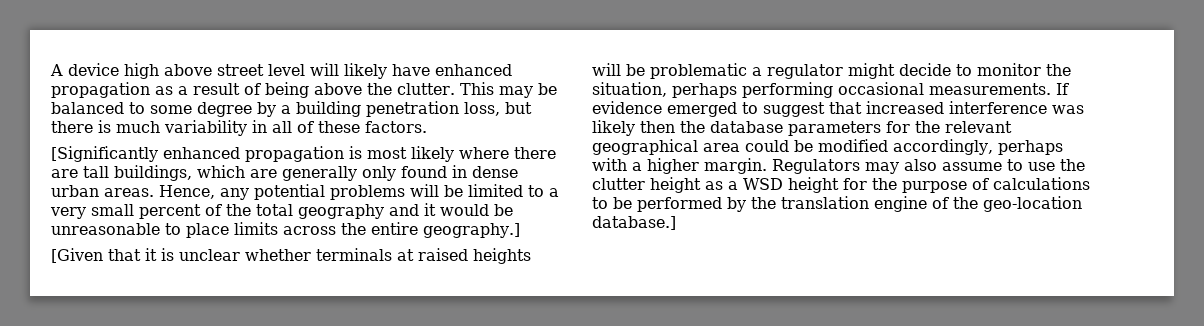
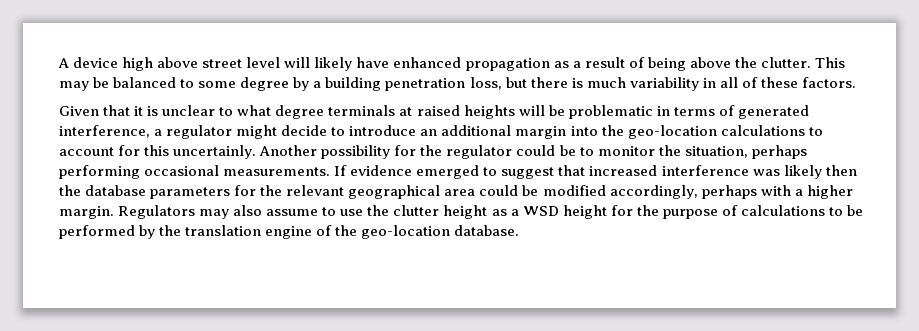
- [Significantly enhanced propagation is most likely where there are tall buildings, which are generally only found in dense urban areas. Hence, any potential problems will be limited to a very small percent of the total geography and it would be unreasonable to place limits across the entire geography.]
- [Given that it is unclear whether terminals at raised heights will be problematic a regulator might decide to monitor the situation, perhaps performing occasional measurements.
+ Given that it is unclear to what degree terminals at raised heights will be problematic in terms of generated interference, a regulator might decide to introduce an additional margin into the geo-location calculations to account for this uncertainly. Another possibility for the regulator could be to monitor the situation, perhaps performing occasional measurements.
- Regulators may also assume to use the clutter height as a WSD height for the purpose of calculations to be performed by the translation engine of the geo-location database.]
+ Regulators may also assume to use the clutter height as a WSD height for the purpose of calculations to be performed by the translation engine of the geo-location database.

